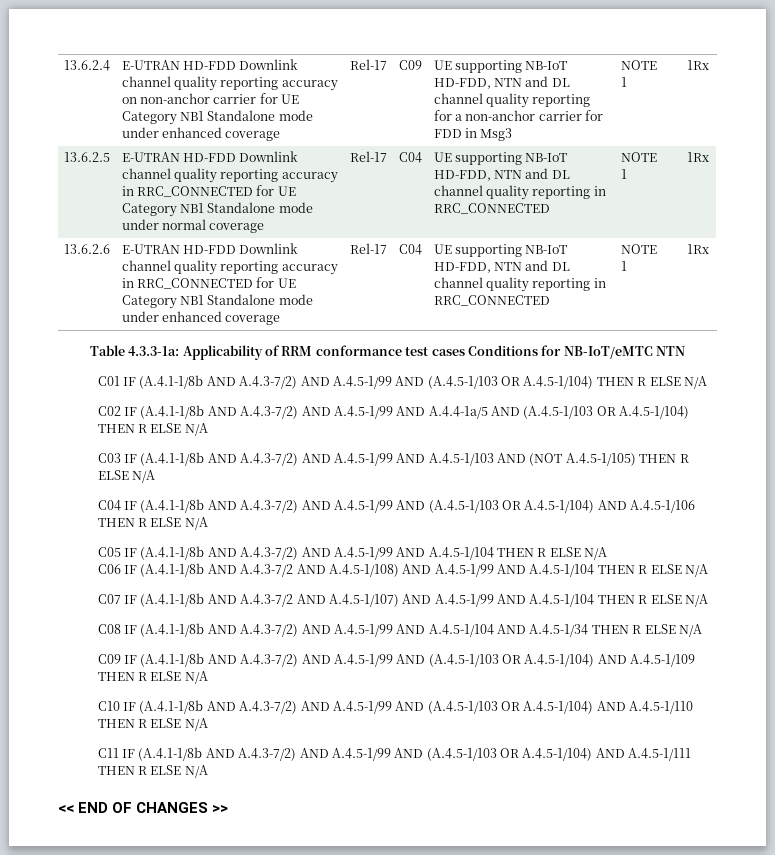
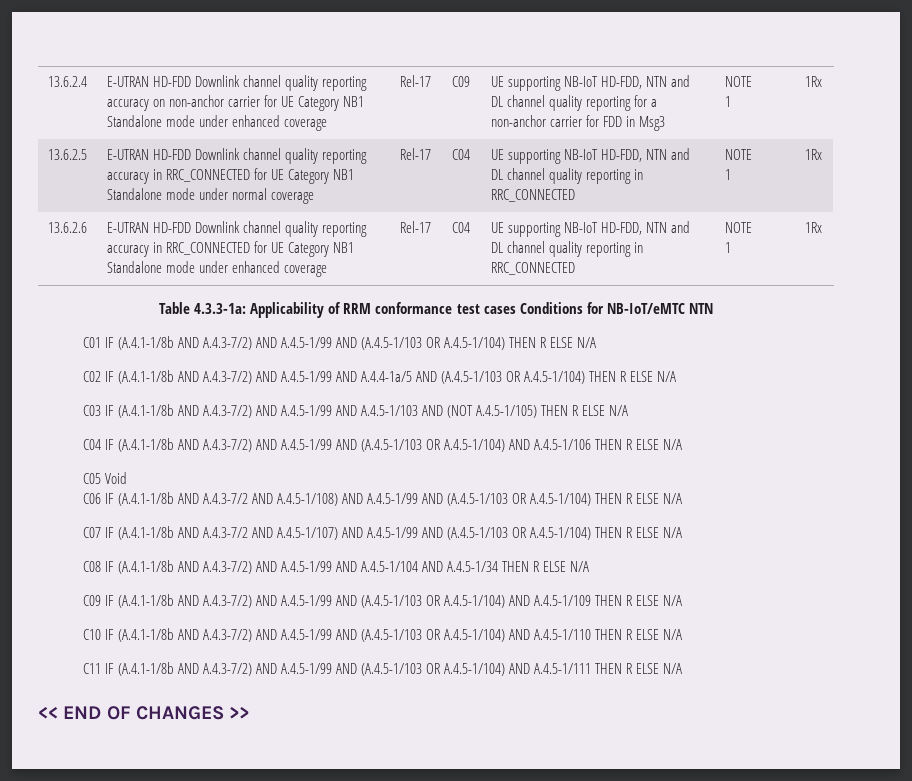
- C05 IF (A.4.1-1/8b AND A.4.3-7/2) AND A.4.5-1/99 AND A.4.5-1/104 THEN R ELSE N/A
+ C05 Void
- C06 IF (A.4.1-1/8b AND A.4.3-7/2 AND A.4.5-1/108) AND A.4.5-1/99 AND A.4.5-1/104 THEN R ELSE N/A
+ C06 IF (A.4.1-1/8b AND A.4.3-7/2 AND A.4.5-1/108) AND A.4.5-1/99 AND (A.4.5-1/103 OR A.4.5-1/104) THEN R ELSE N/A
- C07 IF (A.4.1-1/8b AND A.4.3-7/2 AND A.4.5-1/107) AND A.4.5-1/99 AND A.4.5-1/104 THEN R ELSE N/A
+ C07 IF (A.4.1-1/8b AND A.4.3-7/2 AND A.4.5-1/107) AND A.4.5-1/99 AND (A.4.5-1/103 OR A.4.5-1/104) THEN R ELSE N/A

